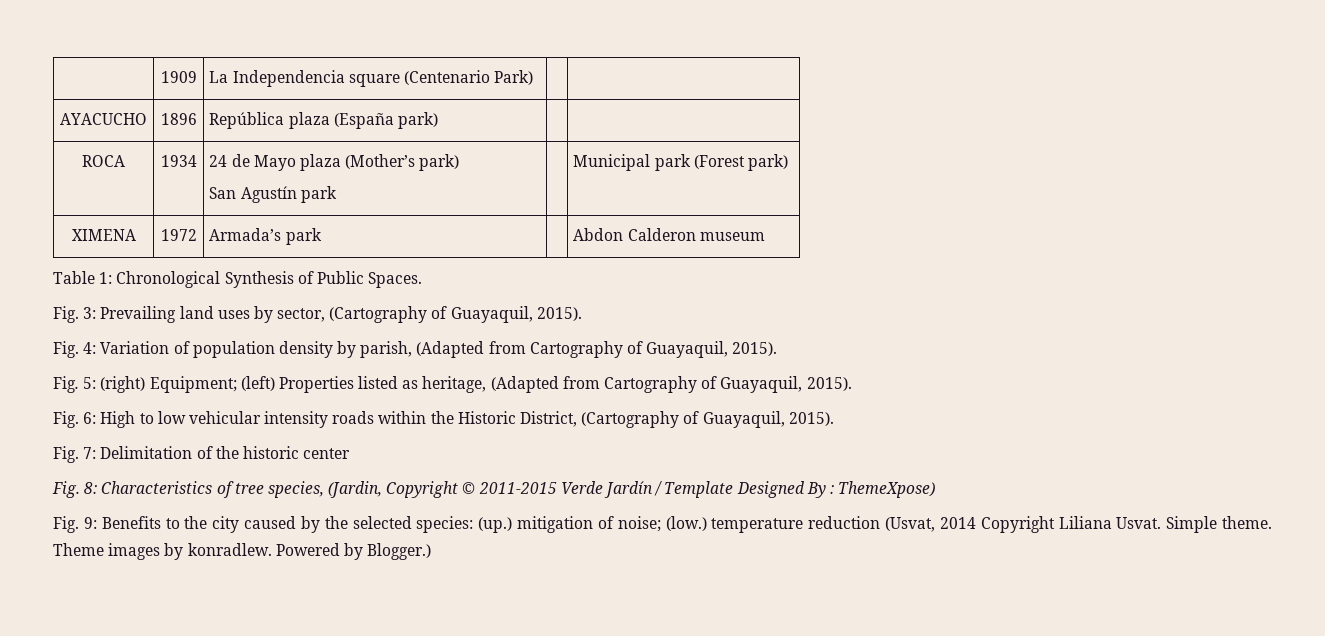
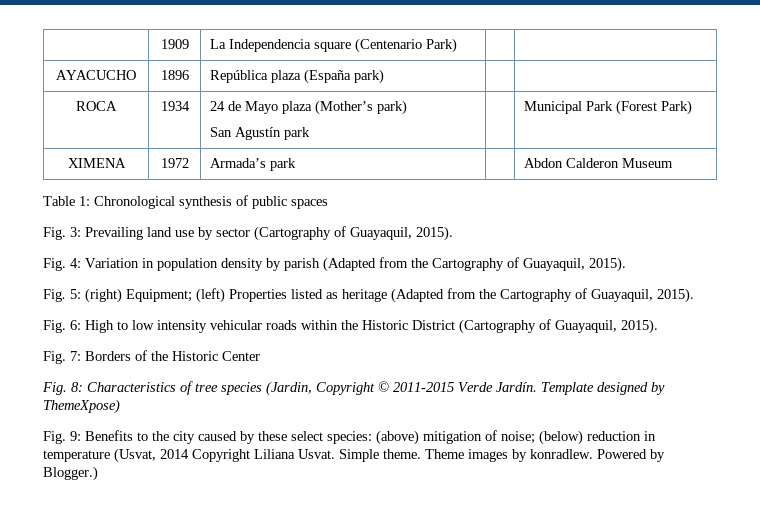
  ROCA | 1934 | 24 de Mayo plaza (Mother’s park)
- San Agustín park | | Municipal park (Forest park)
+ San Agustín park | | Municipal Park (Forest Park)
- XIMENA | 1972 | Armada’s park | | Abdon Calderon museum
+ XIMENA | 1972 | Armada’s park | | Abdon Calderon Museum
- Table 1: Chronological Synthesis of Public Spaces.
+ Table 1: Chronological synthesis of public spaces
- Fig. 3: Prevailing land uses by sector, (Cartography of Guayaquil, 2015).
+ Fig. 3: Prevailing land use by sector (Cartography of Guayaquil, 2015).
- Fig. 4: Variation of population density by parish, (Adapted from Cartography of Guayaquil, 2015).
+ Fig. 4: Variation in population density by parish (Adapted from the Cartography of Guayaquil, 2015).
- Fig. 5: (right) Equipment; (left) Properties listed as heritage, (Adapted from Cartography of Guayaquil, 2015).
+ Fig. 5: (right) Equipment; (left) Properties listed as heritage (Adapted from the Cartography of Guayaquil, 2015).
- Fig. 6: High to low vehicular intensity roads within the Historic District, (Cartography of Guayaquil, 2015).
+ Fig. 6: High to low intensity vehicular roads within the Historic District (Cartography of Guayaquil, 2015).
- Fig. 7: Delimitation of the historic center
+ Fig. 7: Borders of the Historic Center
- Fig. 8: Characteristics of tree species, (Jardin, Copyright © 2011-2015 Verde Jardín / Template Designed By : ThemeXpose)
+ Fig. 8: Characteristics of tree species (Jardin, Copyright © 2011-2015 Verde Jardín. Template designed by ThemeXpose)
- Fig. 9: Benefits to the city caused by the selected species: (up.) mitigation of noise; (low.) temperature reduction (Usvat, 2014 Copyright Liliana Usvat.
+ Fig. 9: Benefits to the city caused by these select species: (above) mitigation of noise; (below) reduction in temperature (Usvat, 2014 Copyright Liliana Usvat.

